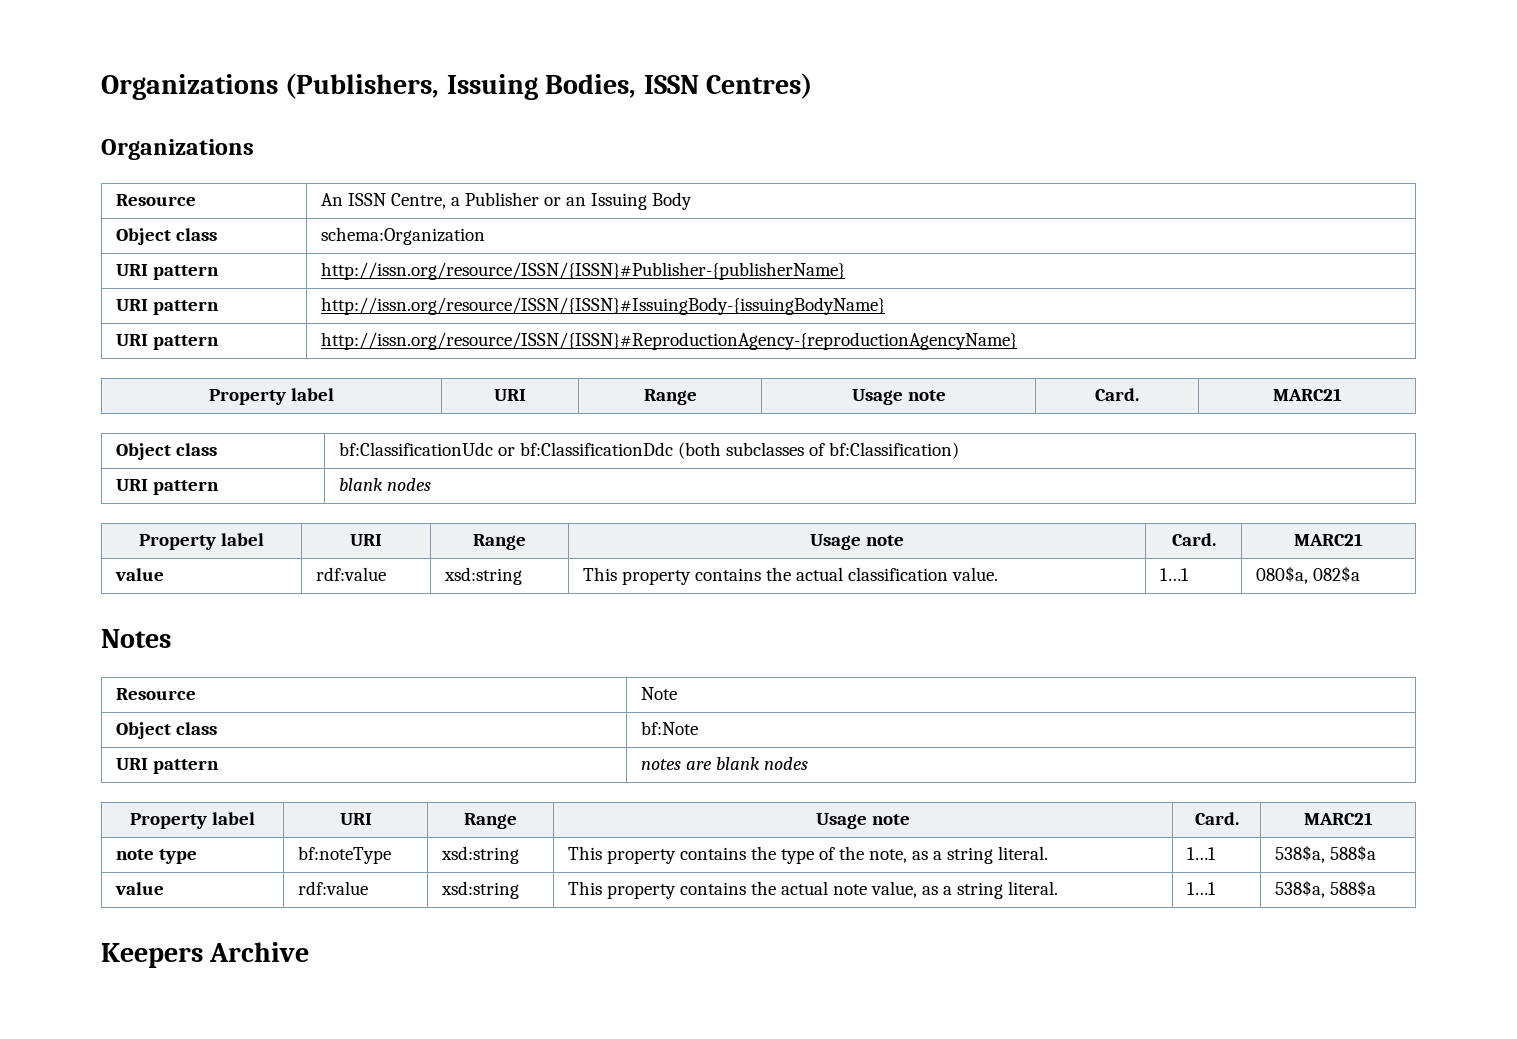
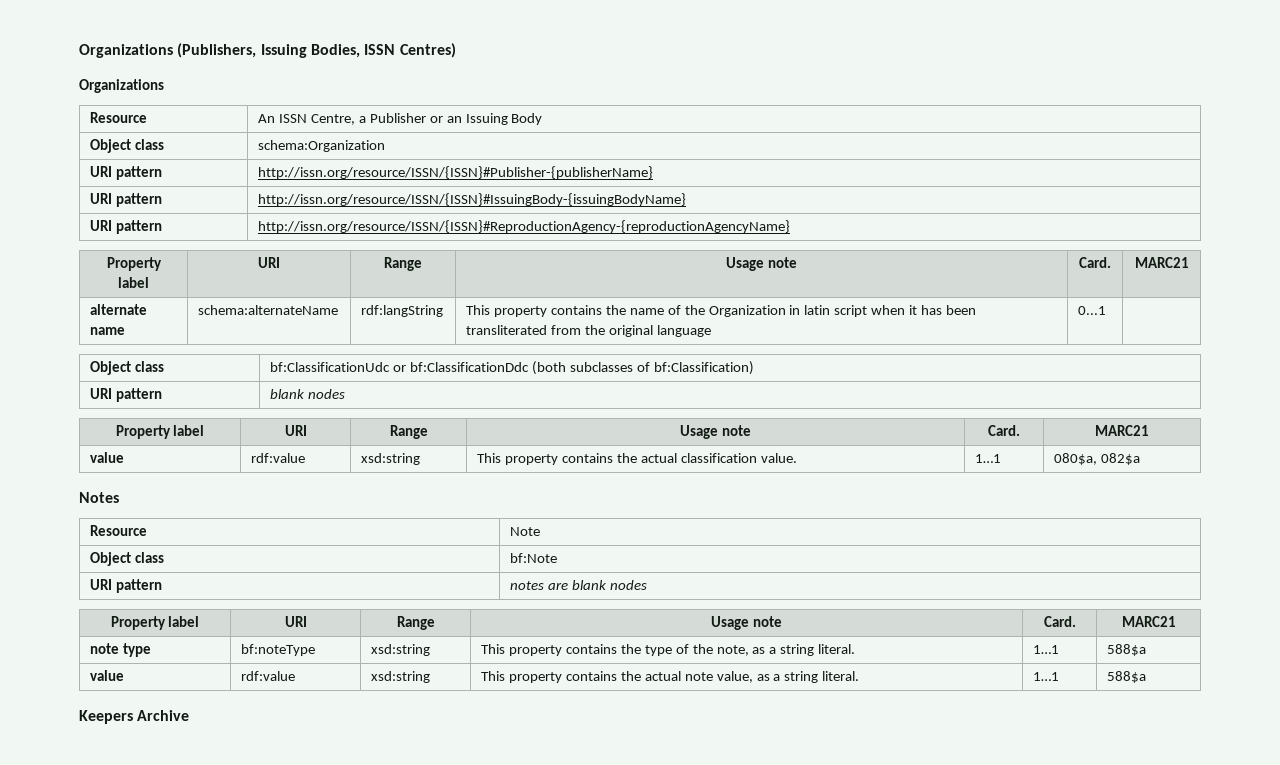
+ alternate name | schema:alternateName | rdf:langString | This property contains the name of the Organization in latin script when it has been transliterated from the original language | 0...1 |
- note type | bf:noteType | xsd:string | This property contains the type of the note, as a string literal. | 1…1 | 538$a, 588$a
+ note type | bf:noteType | xsd:string | This property contains the type of the note, as a string literal. | 1…1 | 588$a
- value | rdf:value | xsd:string | This property contains the actual note value, as a string literal. | 1…1 | 538$a, 588$a
+ value | rdf:value | xsd:string | This property contains the actual note value, as a string literal. | 1…1 | 588$a

